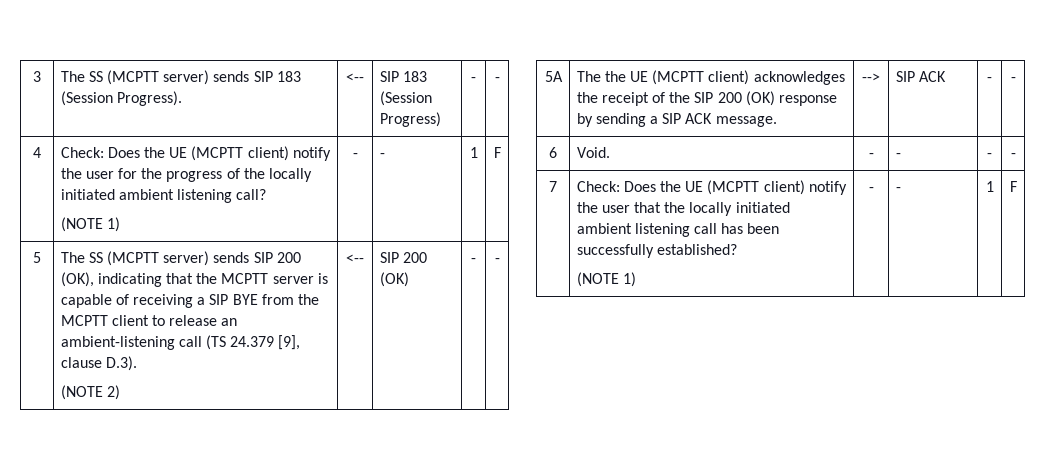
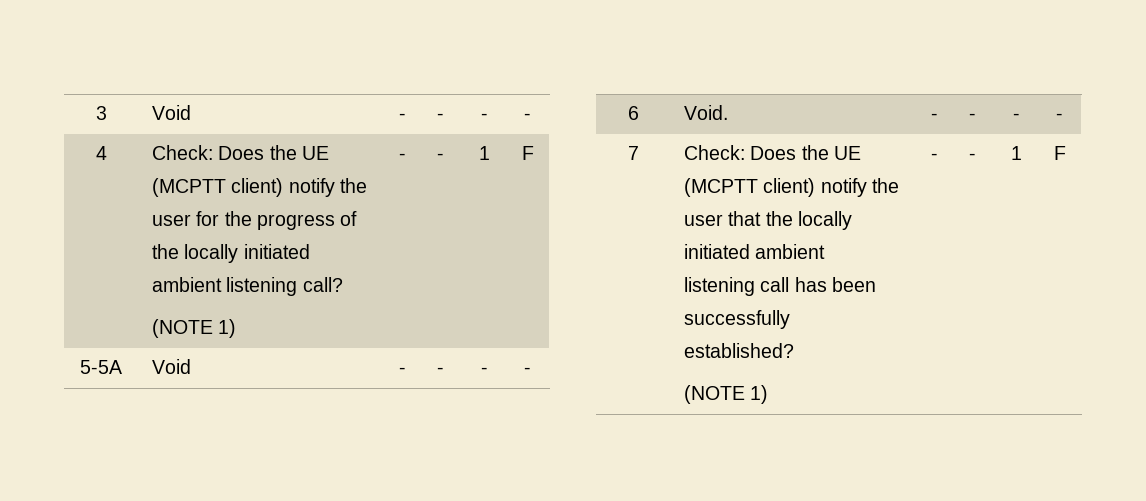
- 3 | The SS (MCPTT server) sends SIP 183 (Session Progress). | <-- | SIP 183 (Session Progress) | - | -
+ 3 | Void | - | - | - | -
- 5 | The SS (MCPTT server) sends SIP 200 (OK), indicating that the MCPTT server is capable of receiving a SIP BYE from the MCPTT client to release an ambient-listening call (TS 24.379 [9], clause D.3).
- (NOTE 2) | <-- | SIP 200 (OK) | - | -
- 5A | The the UE (MCPTT client) acknowledges the receipt of the SIP 200 (OK) response by sending a SIP ACK message. | --> | SIP ACK | - | -
+ 5-5A | Void | - | - | - | -

